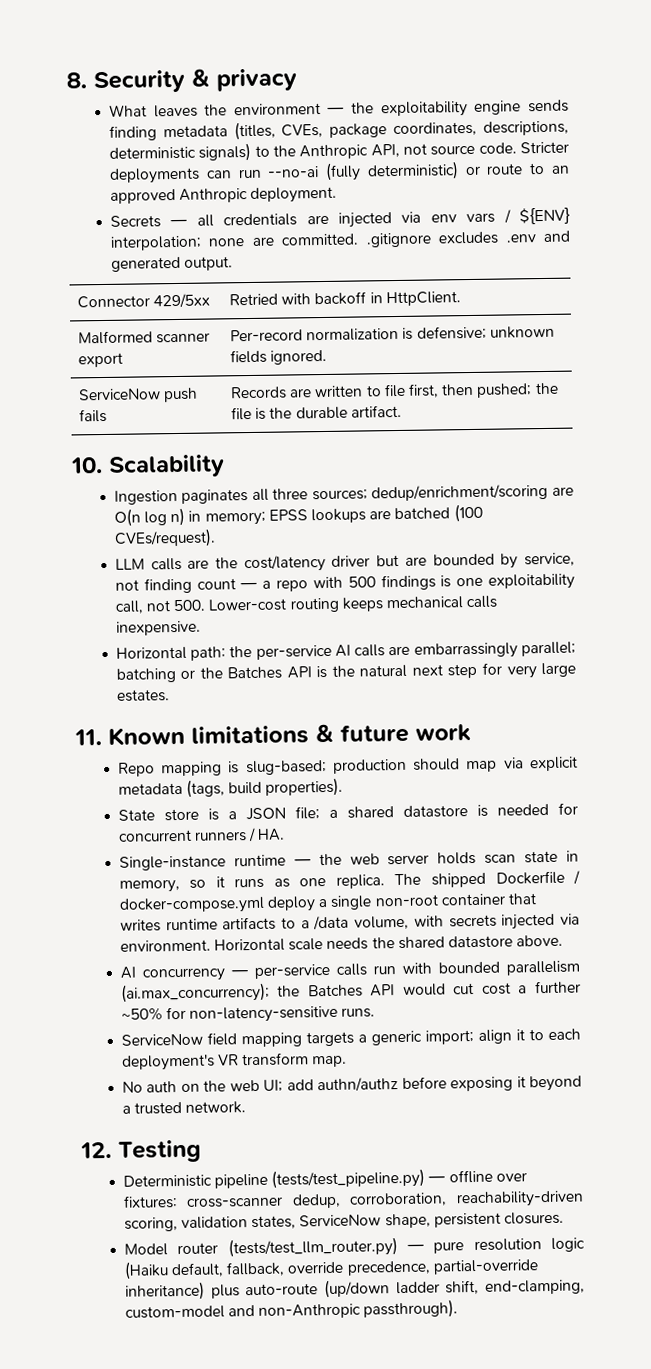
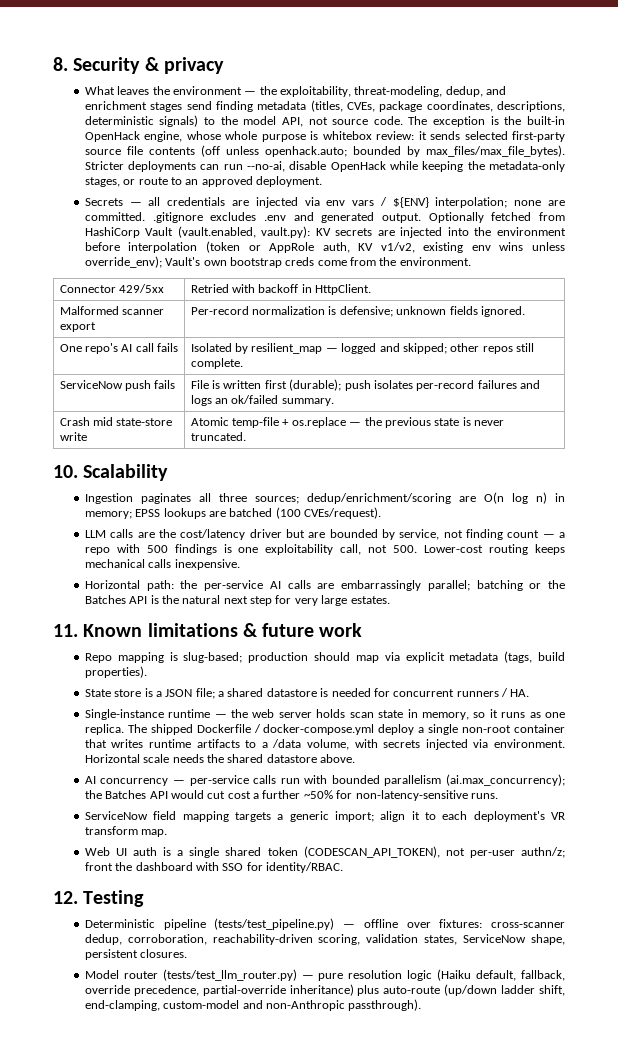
- What leaves the environment — the exploitability engine sends finding metadata (titles, CVEs, package coordinates, descriptions, deterministic signals) to the Anthropic API, not source code.
+ What leaves the environment — the exploitability, threat-modeling, dedup, and enrichment stages send finding metadata (titles, CVEs, package coordinates, descriptions, deterministic signals) to the model API, not source code.
- Stricter deployments can run --no-ai (fully deterministic) or route to an approved Anthropic deployment.
+ The exception is the built-in OpenHack engine, whose whole purpose is whitebox review: it sends selected first-party source file contents (off unless openhack.auto; bounded by max_files/max_file_bytes). Stricter deployments can run --no-ai, disable OpenHack while keeping the metadata-only stages, or route to an approved deployment.
+ Optionally fetched from HashiCorp Vault (vault.enabled, vault.py): KV secrets are injected into the environment before interpolation (token or AppRole auth, KV v1/v2, existing env wins unless override_env); Vault's own bootstrap creds come from the environment.
- ServiceNow push fails | Records are written to file first, then pushed; the file is the durable artifact.
+ One repo's AI call fails | Isolated by resilient_map — logged and skipped; other repos still complete.
+ ServiceNow push fails | File is written first (durable); push isolates per-record failures and logs an ok/failed summary.
+ Crash mid state-store write | Atomic temp-file + os.replace — the previous state is never truncated.
- No auth on the web UI; add authn/authz before exposing it beyond a trusted network.
+ Web UI auth is a single shared token (CODESCAN_API_TOKEN), not per-user authn/z; front the dashboard with SSO for identity/RBAC.

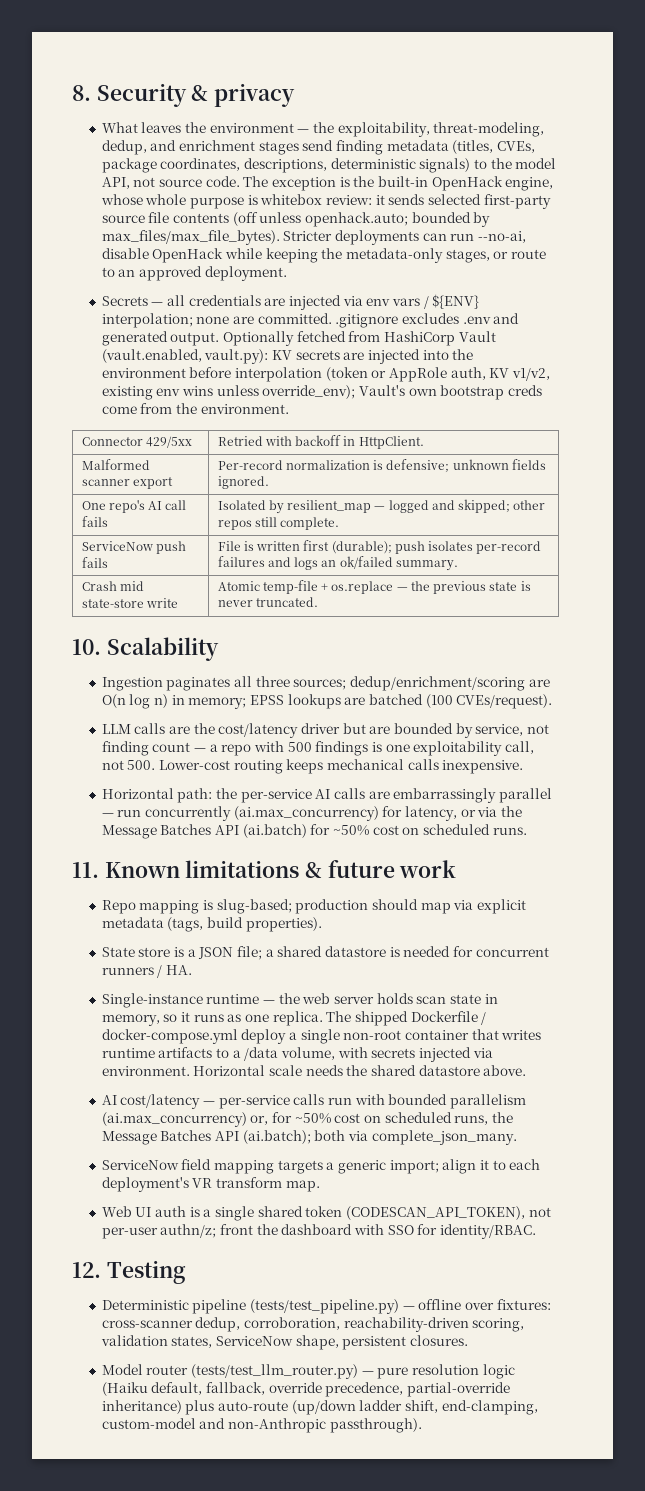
- Horizontal path: the per-service AI calls are embarrassingly parallel; batching or the Batches API is the natural next step for very large estates.
+ Horizontal path: the per-service AI calls are embarrassingly parallel — run concurrently (ai.max_concurrency) for latency, or via the Message Batches API (ai.batch) for ~50% cost on scheduled runs.
- AI concurrency — per-service calls run with bounded parallelism (ai.max_concurrency); the Batches API would cut cost a further ~50% for non-latency-sensitive runs.
+ AI cost/latency — per-service calls run with bounded parallelism (ai.max_concurrency) or, for ~50% cost on scheduled runs, the Message Batches API (ai.batch); both via complete_json_many.

